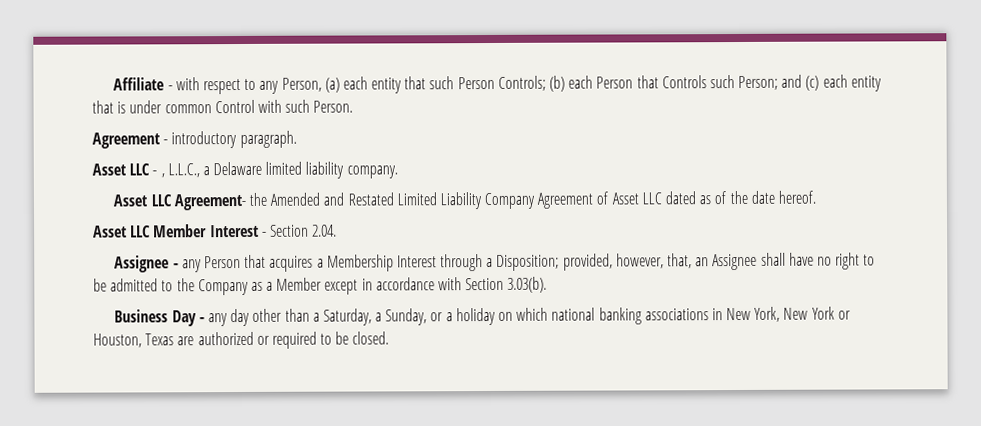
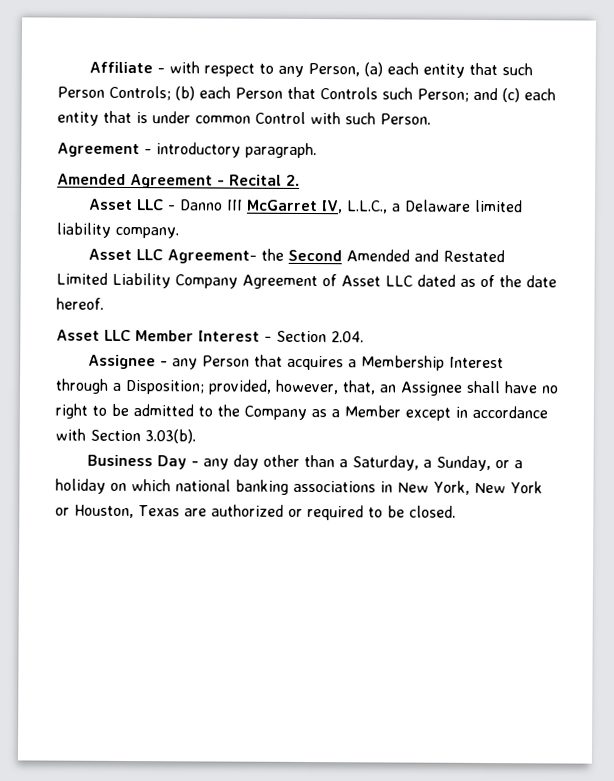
+ Amended Agreement - Recital 2.
- Asset LLC - , L.L.C., a Delaware limited liability company.
+ Asset LLC - Danno III McGarret IV, L.L.C., a Delaware limited liability company.
- Asset LLC Agreement- the Amended and Restated Limited Liability Company Agreement of Asset LLC dated as of the date hereof.
+ Asset LLC Agreement- the Second Amended and Restated Limited Liability Company Agreement of Asset LLC dated as of the date hereof.

